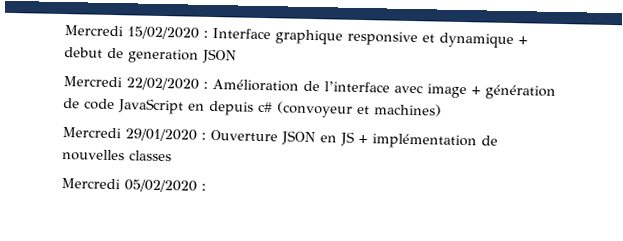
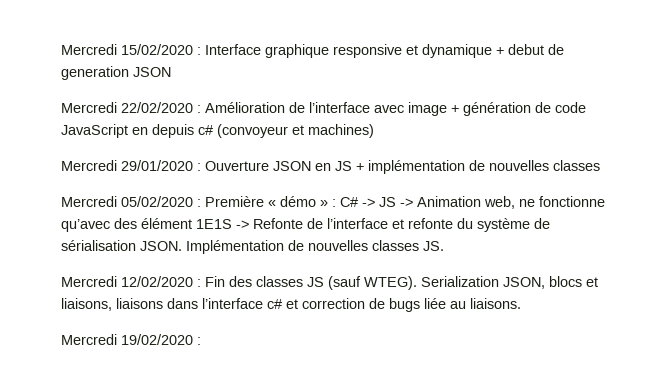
- Mercredi 05/02/2020 :
+ Mercredi 05/02/2020 : Première « démo » : C# -> JS -> Animation web, ne fonctionne qu’avec des élément 1E1S -> Refonte de l’interface et refonte du système de sérialisation JSON. Implémentation de nouvelles classes JS.
+ Mercredi 12/02/2020 : Fin des classes JS (sauf WTEG). Serialization JSON, blocs et liaisons, liaisons dans l’interface c# et correction de bugs liée au liaisons.
+ Mercredi 19/02/2020 :

